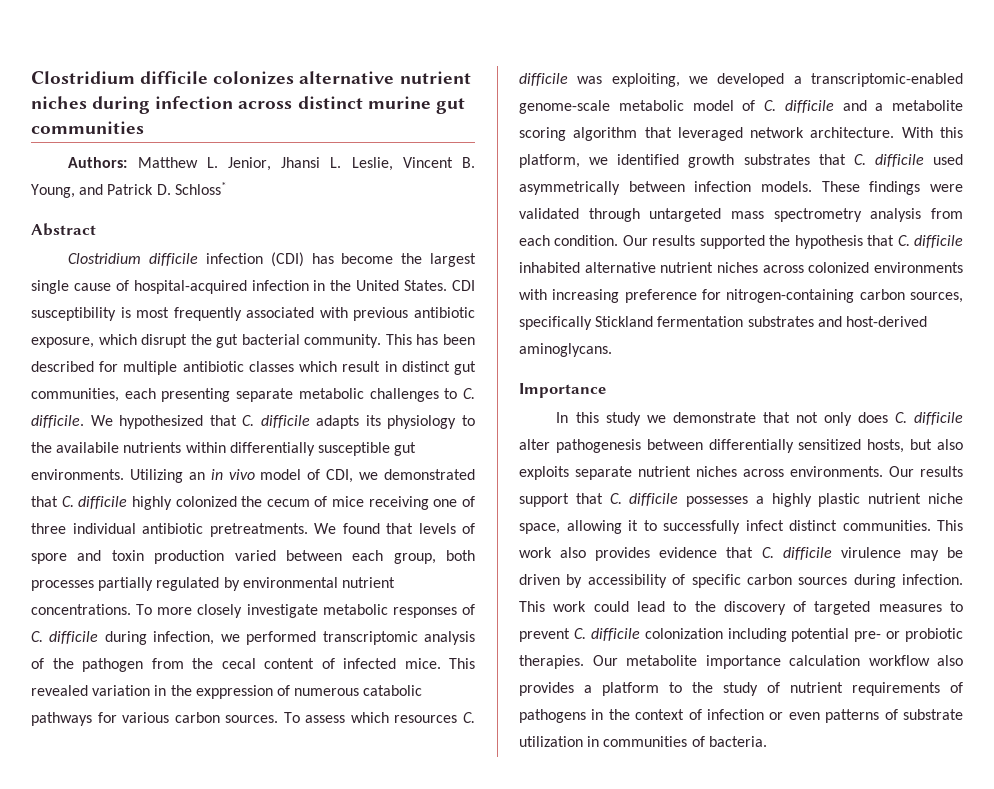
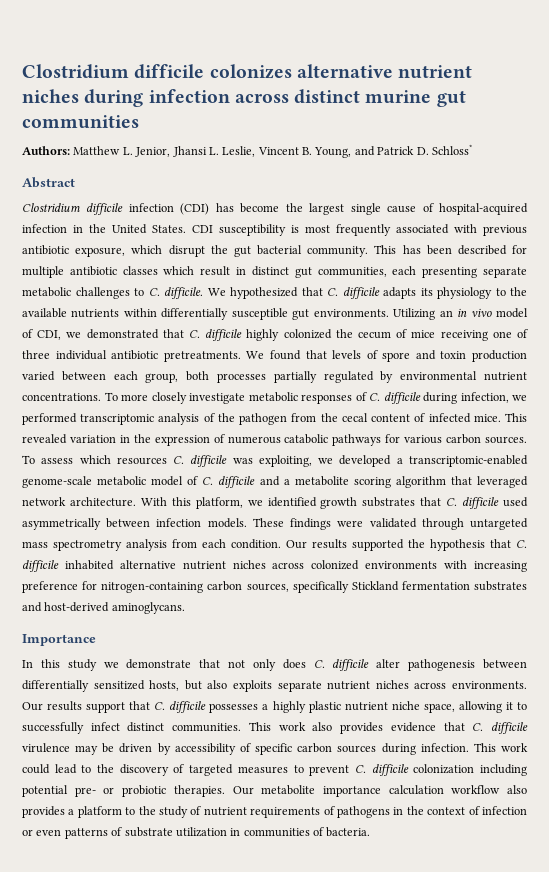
- We hypothesized that C. difficile adapts its physiology to the availabile nutrients within differentially susceptible gut environments.
+ We hypothesized that C. difficile adapts its physiology to the available nutrients within differentially susceptible gut environments.
- This revealed variation in the exppression of numerous catabolic pathways for various carbon sources.
+ This revealed variation in the expression of numerous catabolic pathways for various carbon sources.

